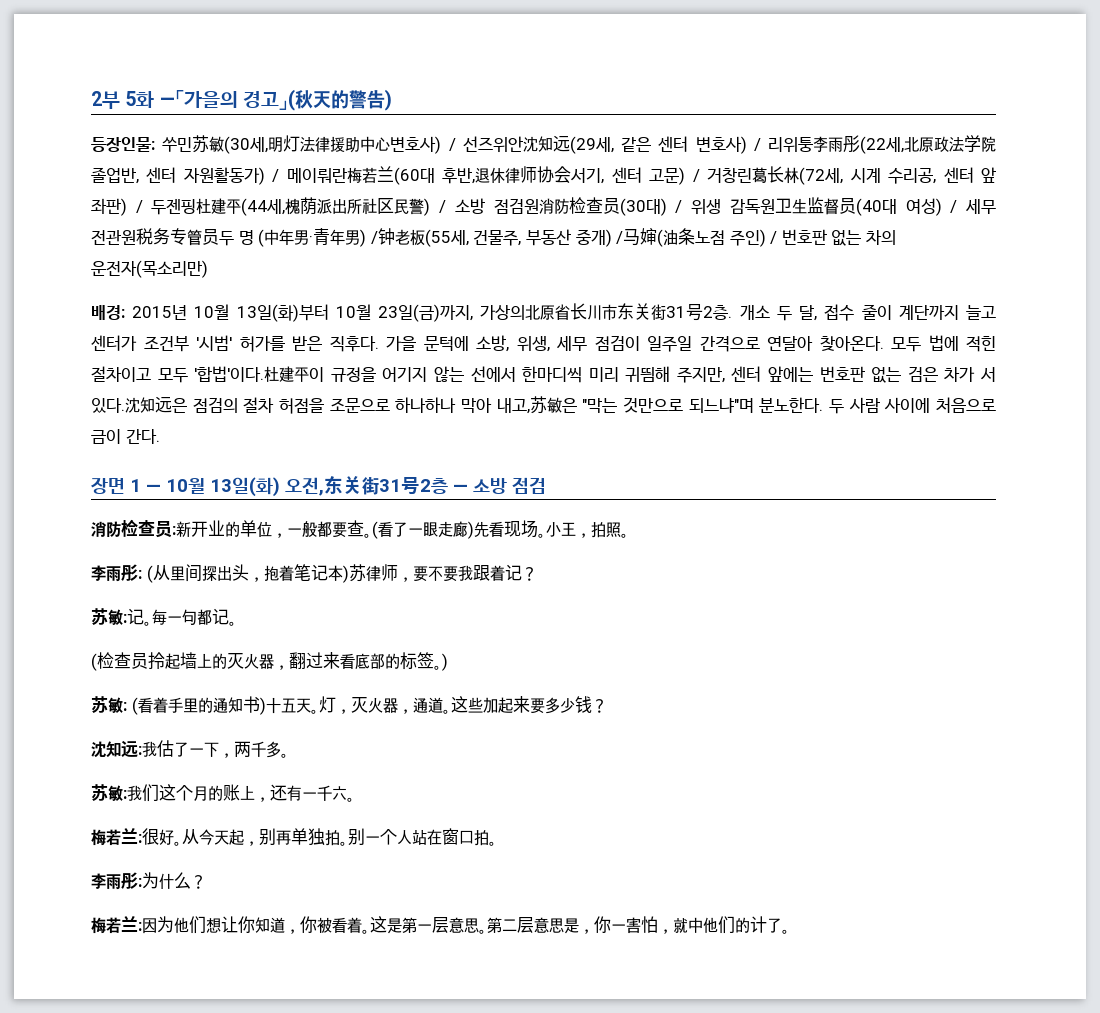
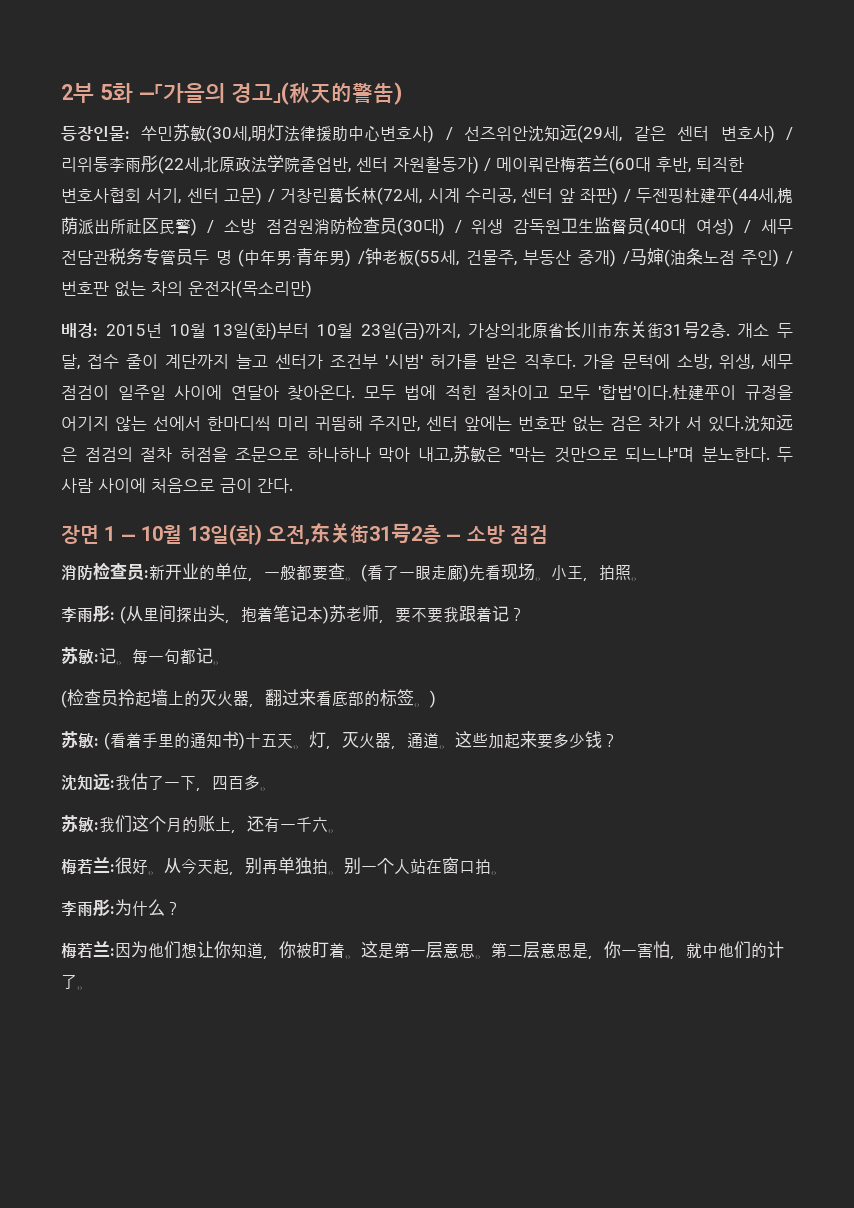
- 쑤민苏敏(30세,明灯法律援助中心변호사) / 선즈위안沈知远(29세, 같은 센터 변호사) / 리위퉁李雨彤(22세,北原政法学院졸업반, 센터 자원활동가) / 메이뤄란梅若兰(60대 후반,退休律师协会서기, 센터 고문) / 거창린葛长林(72세, 시계 수리공, 센터 앞 좌판) / 두젠핑杜建平(44세,槐荫派出所社区民警) / 소방 점검원消防检查员(30대) / 위생 감독원卫生监督员(40대 여성) / 세무 전관원税务专管员두 명 (中年男·青年男) /钟老板(55세, 건물주, 부동산 중개) /马婶(油条노점 주인) / 번호판 없는 차의 운전자(목소리만)
+ 쑤민苏敏(30세,明灯法律援助中心변호사) / 선즈위안沈知远(29세, 같은 센터 변호사) / 리위퉁李雨彤(22세,北原政法学院졸업반, 센터 자원활동가) / 메이뤄란梅若兰(60대 후반, 퇴직한 변호사협회 서기, 센터 고문) / 거창린葛长林(72세, 시계 수리공, 센터 앞 좌판) / 두젠핑杜建平(44세,槐荫派出所社区民警) / 소방 점검원消防检查员(30대) / 위생 감독원卫生监督员(40대 여성) / 세무 전담관税务专管员두 명 (中年男·青年男) /钟老板(55세, 건물주, 부동산 중개) /马婶(油条노점 주인) / 번호판 없는 차의 운전자(목소리만)
- 가을 문턱에 소방, 위생, 세무 점검이 일주일 간격으로 연달아 찾아온다.
+ 가을 문턱에 소방, 위생, 세무 점검이 일주일 사이에 연달아 찾아온다.
- 李雨彤: (从里间探出头，抱着笔记本)苏律师，要不要我跟着记？
+ 李雨彤: (从里间探出头，抱着笔记本)苏老师，要不要我跟着记？
- 沈知远:我估了一下，两千多。
+ 沈知远:我估了一下，四百多。
- 梅若兰:因为他们想让你知道，你被看着。
+ 梅若兰:因为他们想让你知道，你被盯着。

